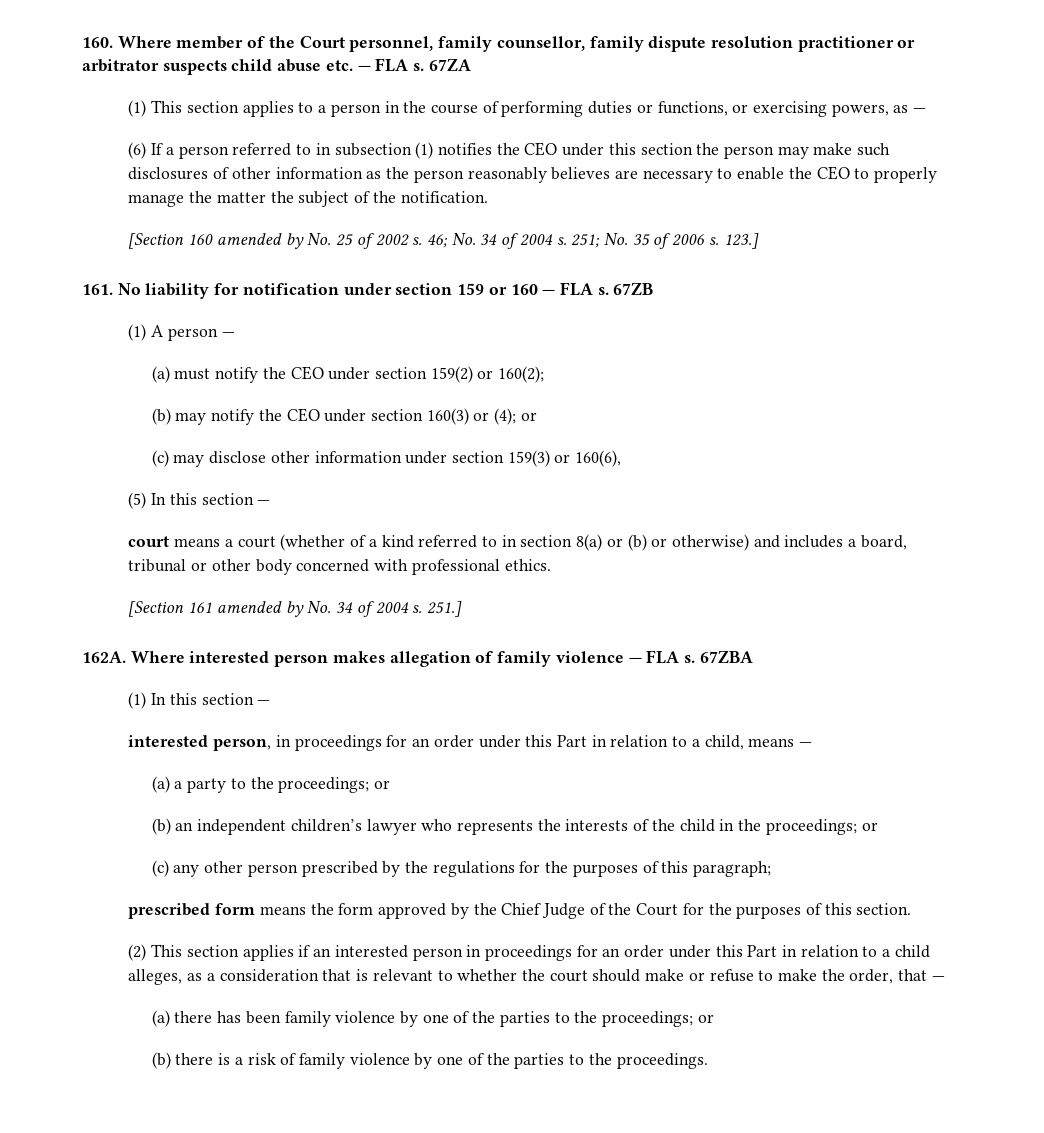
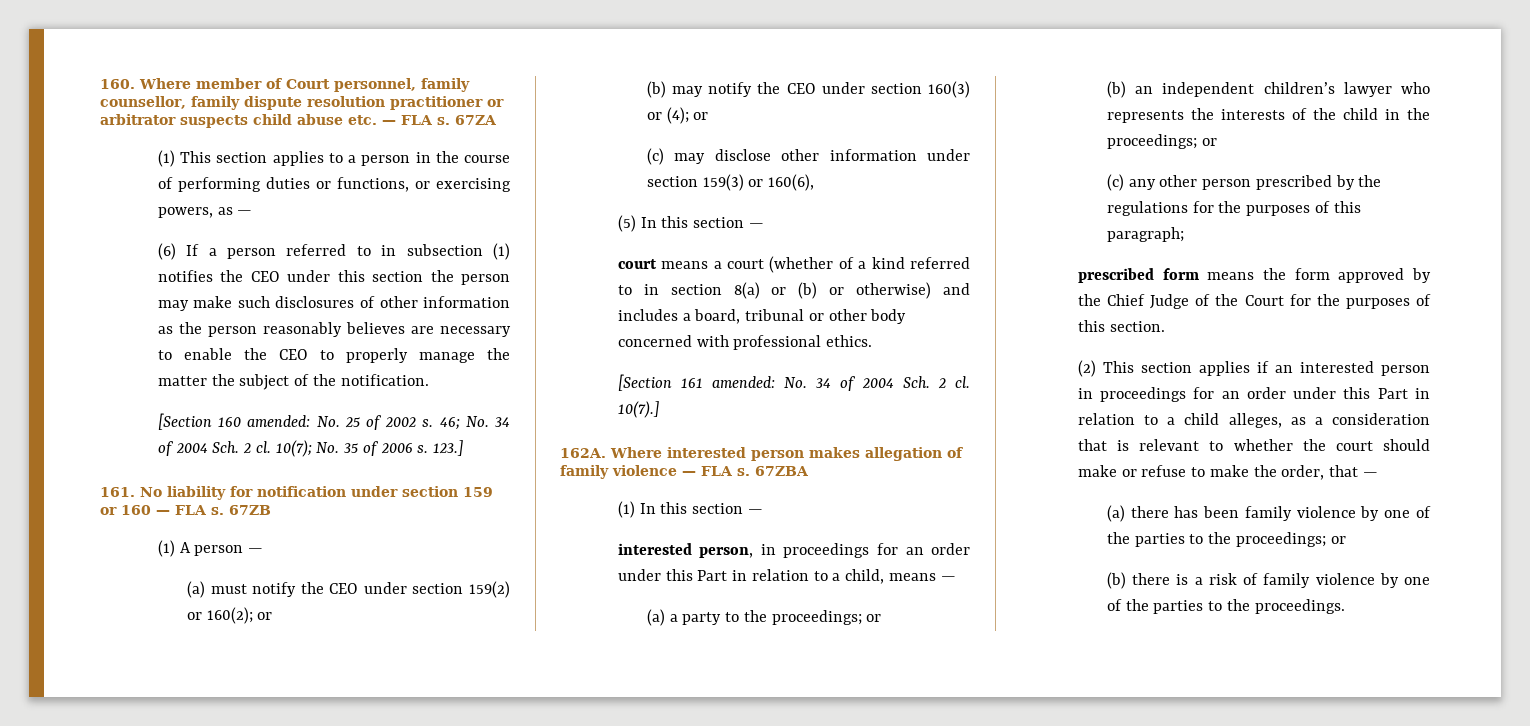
- 160. Where member of the Court personnel, family counsellor, family dispute resolution practitioner or arbitrator suspects child abuse etc. — FLA s.
+ 160. Where member of Court personnel, family counsellor, family dispute resolution practitioner or arbitrator suspects child abuse etc. — FLA s.
- [Section 160 amended by No. 25 of 2002 s.
+ [Section 160 amended: No. 25 of 2002 s.
- 46; No. 34 of 2004 s. 251; No. 35 of 2006 s.
+ 46; No. 34 of 2004 Sch. 2 cl. 10(7); No. 35 of 2006 s.
- (a) must notify the CEO under section 159(2) or 160(2);
+ (a) must notify the CEO under section 159(2) or 160(2); or
- [Section 161 amended by No. 34 of 2004 s. 251.]
+ [Section 161 amended: No. 34 of 2004 Sch. 2 cl. 10(7).]

